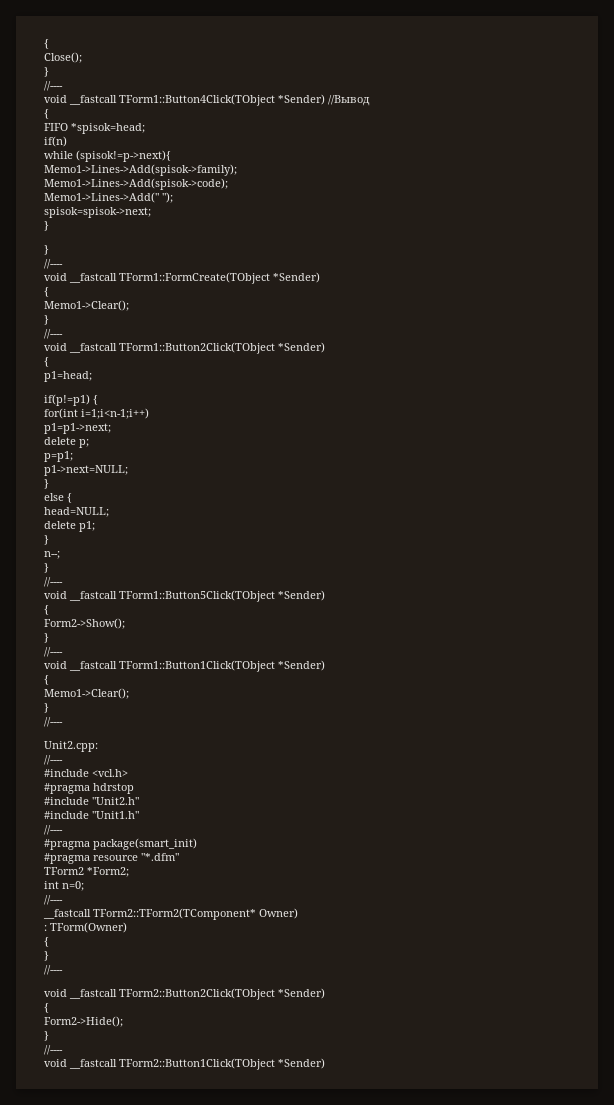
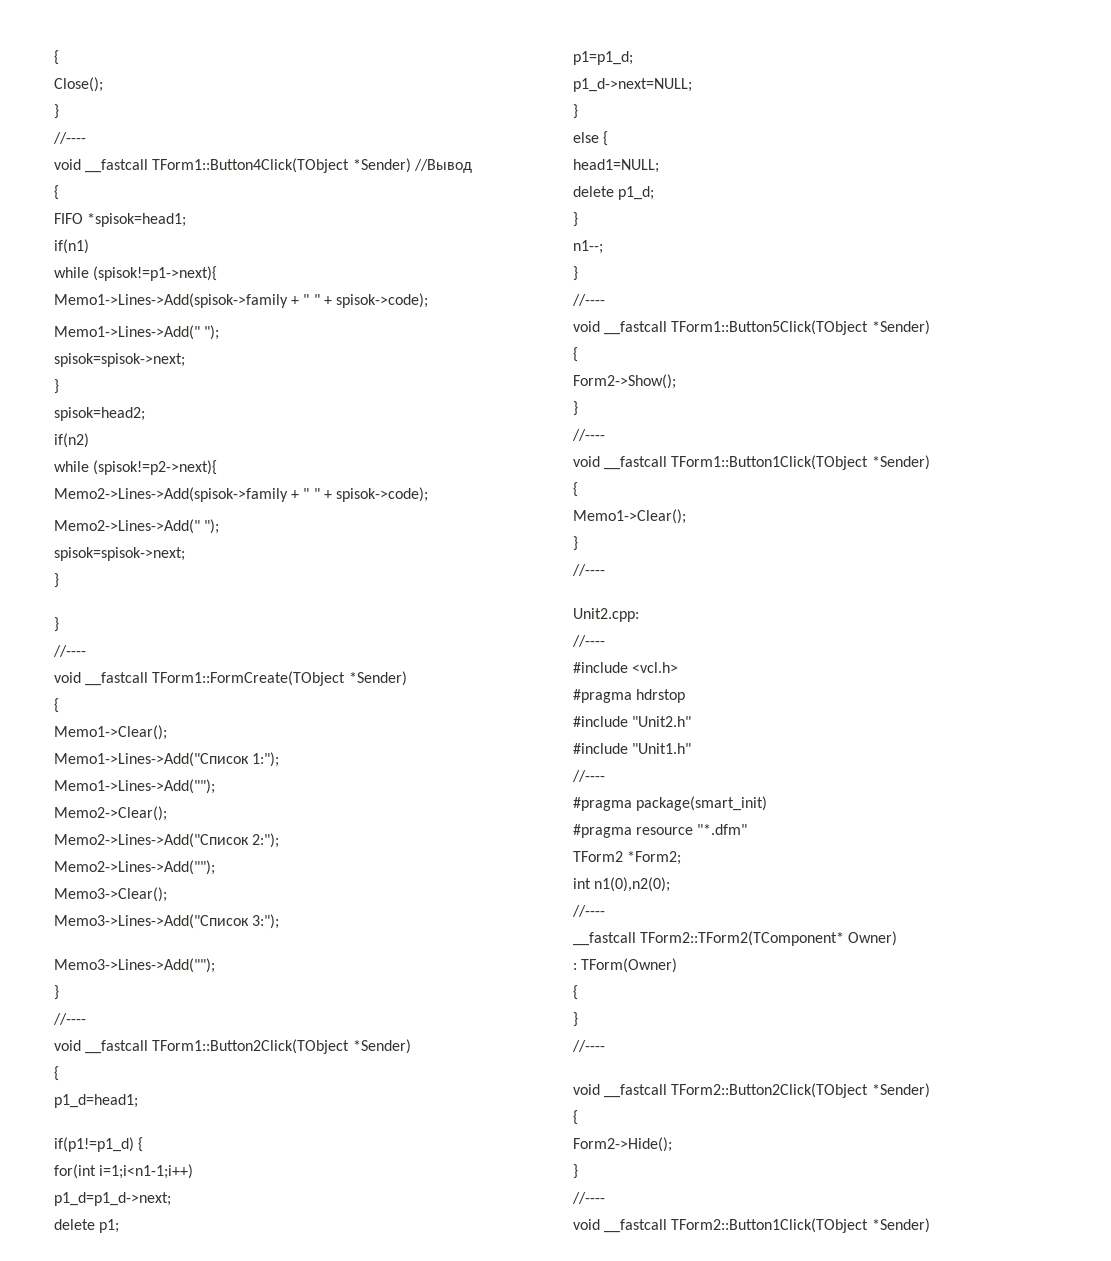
- FIFO *spisok=head;
- if(n)
- while (spisok!=p->next){
- Memo1->Lines->Add(spisok->family);
- Memo1->Lines->Add(spisok->code);
+ FIFO *spisok=head1;
+ if(n1)
+ while (spisok!=p1->next){
+ Memo1->Lines->Add(spisok->family + " " + spisok->code);
  Memo1->Lines->Add(" ");
+ spisok=spisok->next;
+ }
+ spisok=head2;
+ if(n2)
+ while (spisok!=p2->next){
+ Memo2->Lines->Add(spisok->family + " " + spisok->code);
+ Memo2->Lines->Add(" ");
+ Memo1->Lines->Add("Список 1:");
+ Memo1->Lines->Add("");
+ Memo2->Clear();
+ Memo2->Lines->Add("Список 2:");
+ Memo2->Lines->Add("");
+ Memo3->Clear();
+ Memo3->Lines->Add("Список 3:");
+ Memo3->Lines->Add("");
- p1=head;
- if(p!=p1) {
+ p1_d=head1;
+ if(p1!=p1_d) {
- for(int i=1;i<n-1;i++)
- p1=p1->next;
- delete p;
- p=p1;
- p1->next=NULL;
+ for(int i=1;i<n1-1;i++)
+ p1_d=p1_d->next;
+ delete p1;
+ p1=p1_d;
+ p1_d->next=NULL;
- head=NULL;
- delete p1;
+ head1=NULL;
+ delete p1_d;
  }
- n--;
+ n1--;
- int n=0;
+ int n1(0),n2(0);

